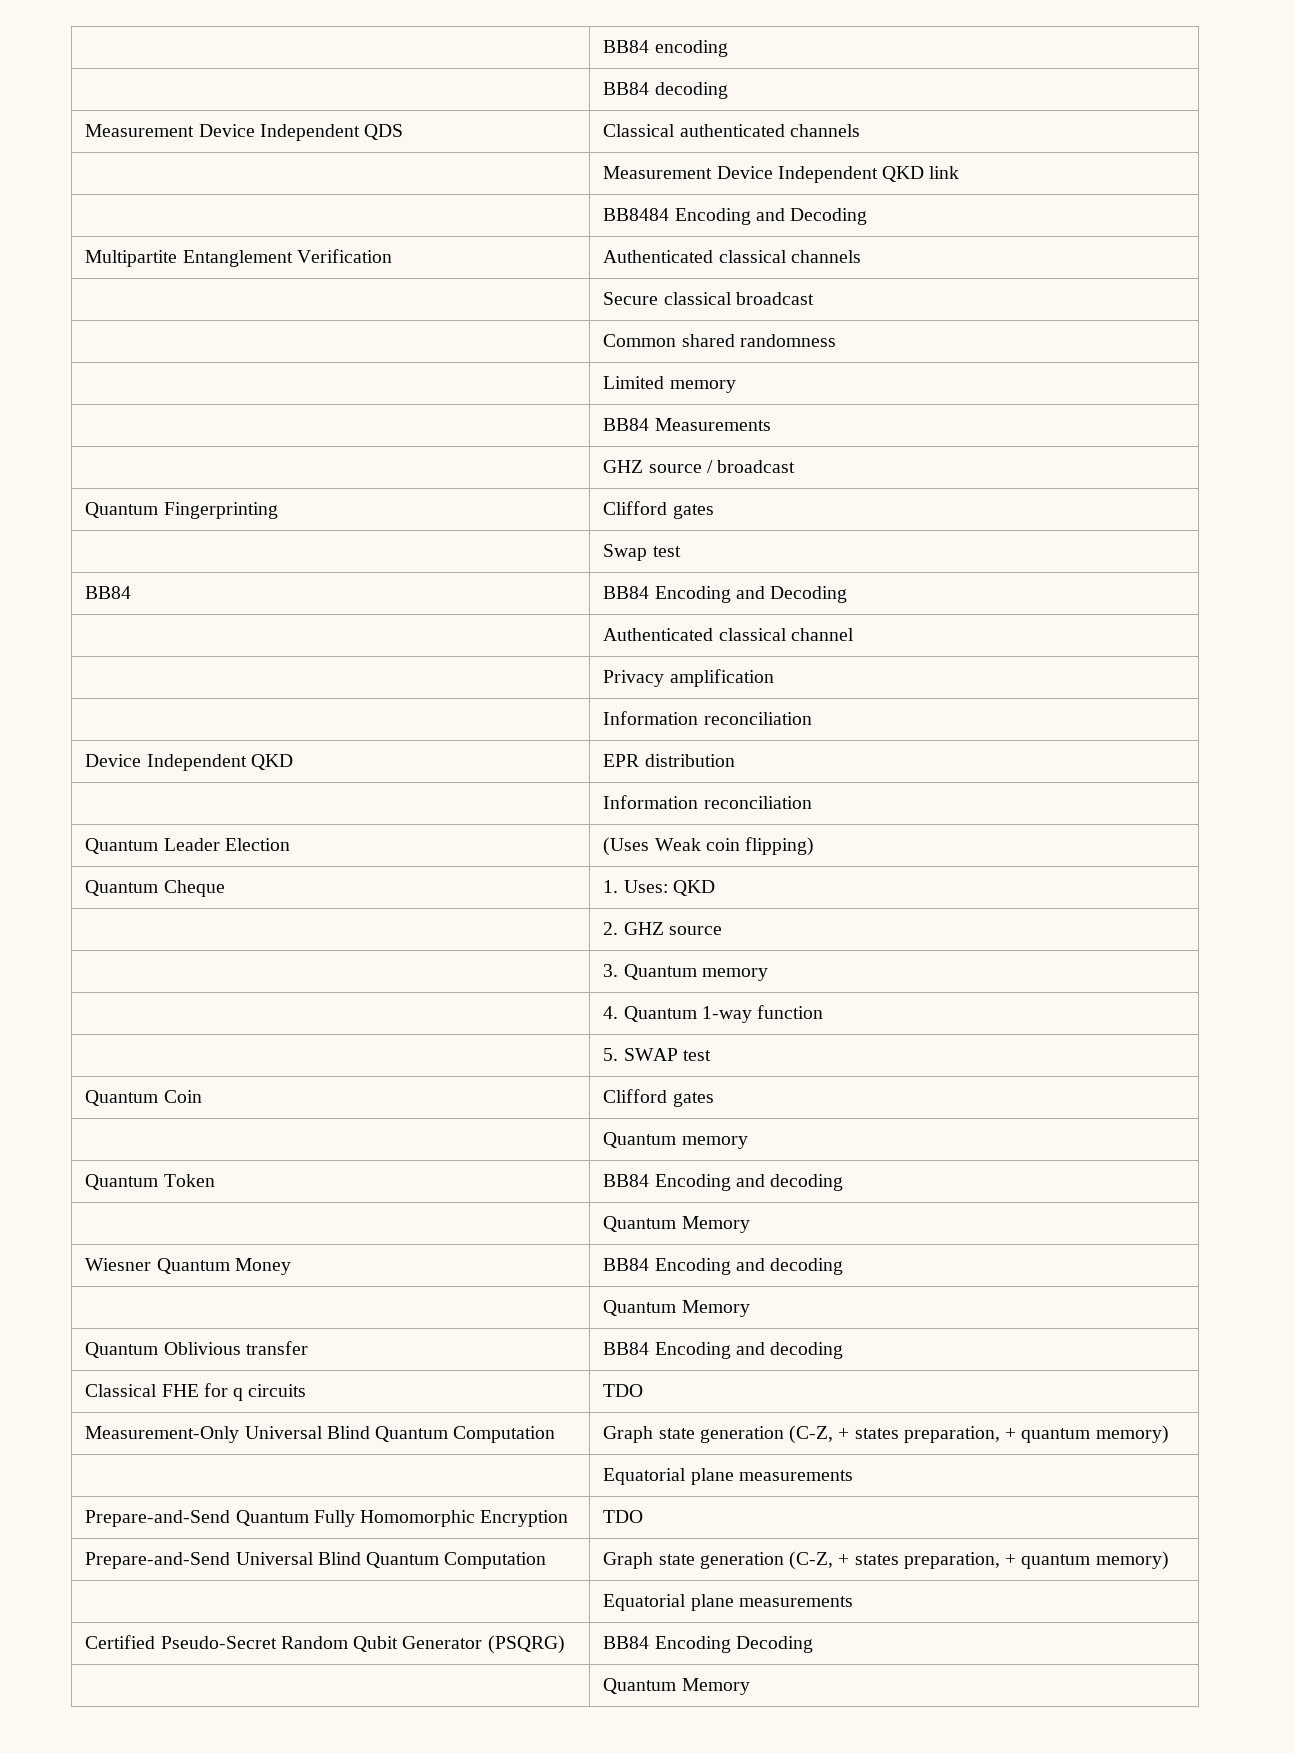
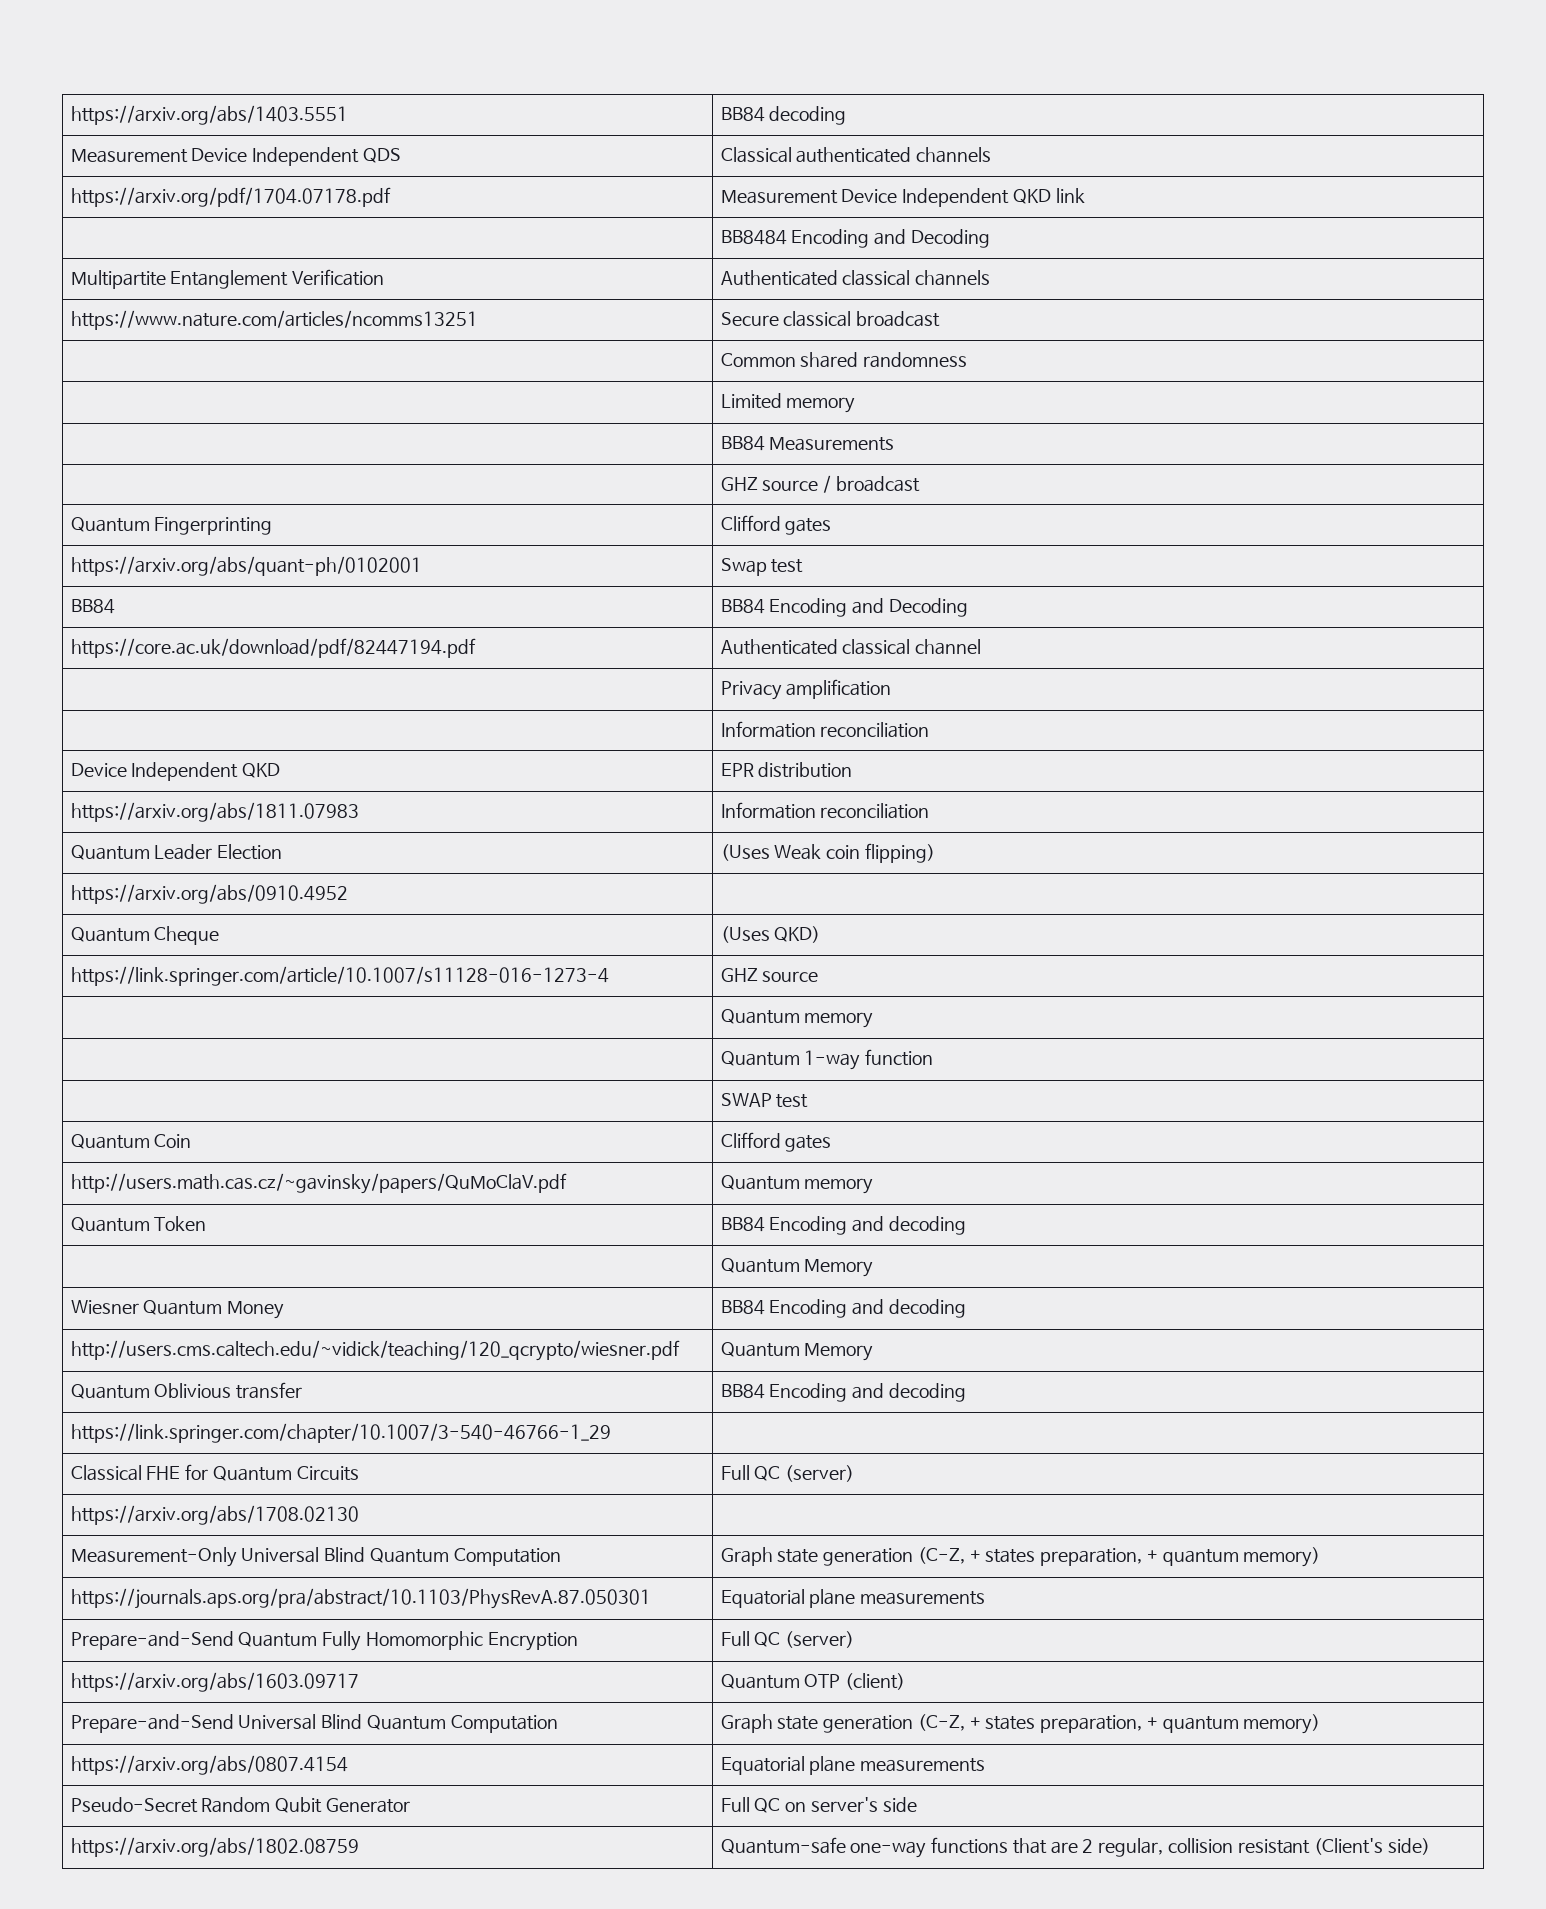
- | BB84 encoding
- | BB84 decoding
+ https://arxiv.org/abs/1403.5551 | BB84 decoding
- | Measurement Device Independent QKD link
+ https://arxiv.org/pdf/1704.07178.pdf | Measurement Device Independent QKD link
- | Secure classical broadcast
+ https://www.nature.com/articles/ncomms13251 | Secure classical broadcast
- | Swap test
+ https://arxiv.org/abs/quant-ph/0102001 | Swap test
- | Authenticated classical channel
+ https://core.ac.uk/download/pdf/82447194.pdf | Authenticated classical channel
  Device Independent QKD | EPR distribution
- | Information reconciliation
+ https://arxiv.org/abs/1811.07983 | Information reconciliation
+ https://arxiv.org/abs/0910.4952 |
- Quantum Cheque | 1. Uses: QKD
- | 2. GHZ source
- | 3. Quantum memory
+ Quantum Cheque | (Uses QKD)
+ https://link.springer.com/article/10.1007/s11128-016-1273-4 | GHZ source
+ | Quantum memory
- | 4. Quantum 1-way function
+ | Quantum 1-way function
- | 5. SWAP test
+ | SWAP test
- | Quantum memory
+ http://users.math.cas.cz/~gavinsky/papers/QuMoClaV.pdf | Quantum memory
  Wiesner Quantum Money | BB84 Encoding and decoding
- | Quantum Memory
+ http://users.cms.caltech.edu/~vidick/teaching/120_qcrypto/wiesner.pdf | Quantum Memory
+ https://link.springer.com/chapter/10.1007/3-540-46766-1_29 |
- Classical FHE for q circuits | TDO
+ Classical FHE for Quantum Circuits | Full QC (server)
+ https://arxiv.org/abs/1708.02130 |
  Measurement-Only Universal Blind Quantum Computation | Graph state generation (C-Z, + states preparation, + quantum memory)
- | Equatorial plane measurements
+ https://journals.aps.org/pra/abstract/10.1103/PhysRevA.87.050301 | Equatorial plane measurements
- Prepare-and-Send Quantum Fully Homomorphic Encryption | TDO
+ Prepare-and-Send Quantum Fully Homomorphic Encryption | Full QC (server)
+ https://arxiv.org/abs/1603.09717 | Quantum OTP (client)
  Prepare-and-Send Universal Blind Quantum Computation | Graph state generation (C-Z, + states preparation, + quantum memory)
- | Equatorial plane measurements
- Certified Pseudo-Secret Random Qubit Generator (PSQRG) | BB84 Encoding Decoding
- | Quantum Memory
+ https://arxiv.org/abs/0807.4154 | Equatorial plane measurements
+ Pseudo-Secret Random Qubit Generator | Full QC on server's side
+ https://arxiv.org/abs/1802.08759 | Quantum-safe one-way functions that are 2 regular, collision resistant (Client's side)

